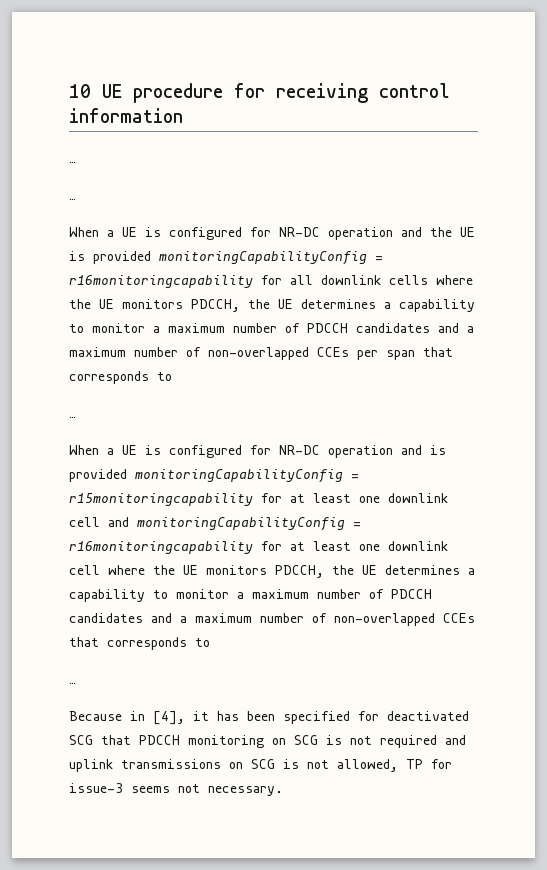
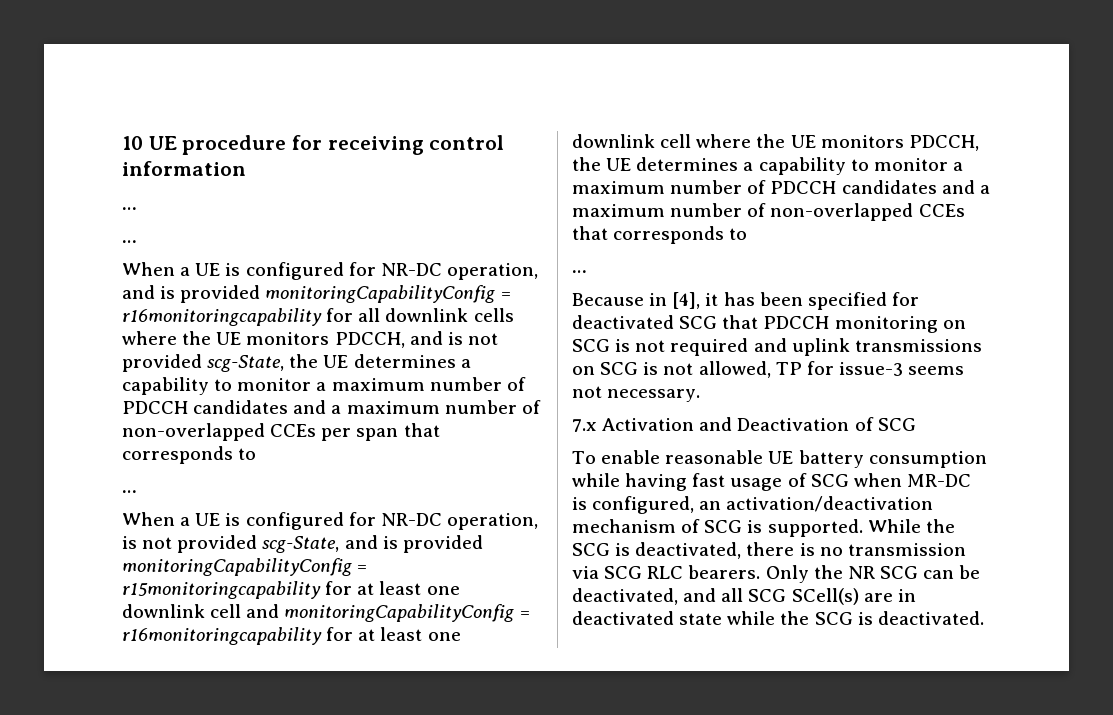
- When a UE is configured for NR-DC operation and the UE is provided monitoringCapabilityConfig = r16monitoringcapability for all downlink cells where the UE monitors PDCCH, the UE determines a capability to monitor a maximum number of PDCCH candidates and a maximum number of non-overlapped CCEs per span that corresponds to
+ When a UE is configured for NR-DC operation, and is provided monitoringCapabilityConfig = r16monitoringcapability for all downlink cells where the UE monitors PDCCH, and is not provided scg-State, the UE determines a capability to monitor a maximum number of PDCCH candidates and a maximum number of non-overlapped CCEs per span that corresponds to
- When a UE is configured for NR-DC operation and is provided monitoringCapabilityConfig = r15monitoringcapability for at least one downlink cell and monitoringCapabilityConfig = r16monitoringcapability for at least one downlink cell where the UE monitors PDCCH, the UE determines a capability to monitor a maximum number of PDCCH candidates and a maximum number of non-overlapped CCEs that corresponds to
+ When a UE is configured for NR-DC operation, is not provided scg-State, and is provided monitoringCapabilityConfig = r15monitoringcapability for at least one downlink cell and monitoringCapabilityConfig = r16monitoringcapability for at least one downlink cell where the UE monitors PDCCH, the UE determines a capability to monitor a maximum number of PDCCH candidates and a maximum number of non-overlapped CCEs that corresponds to
+ 7.x Activation and Deactivation of SCG
+ To enable reasonable UE battery consumption while having fast usage of SCG when MR-DC is configured, an activation/deactivation mechanism of SCG is supported. While the SCG is deactivated, there is no transmission via SCG RLC bearers. Only the NR SCG can be deactivated, and all SCG SCell(s) are in deactivated state while the SCG is deactivated.

